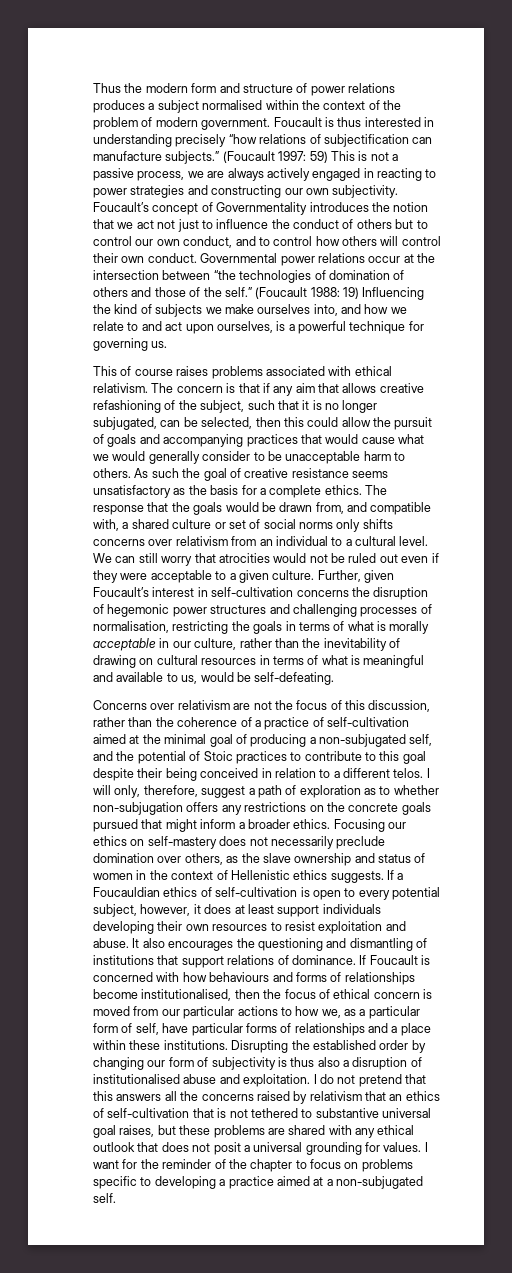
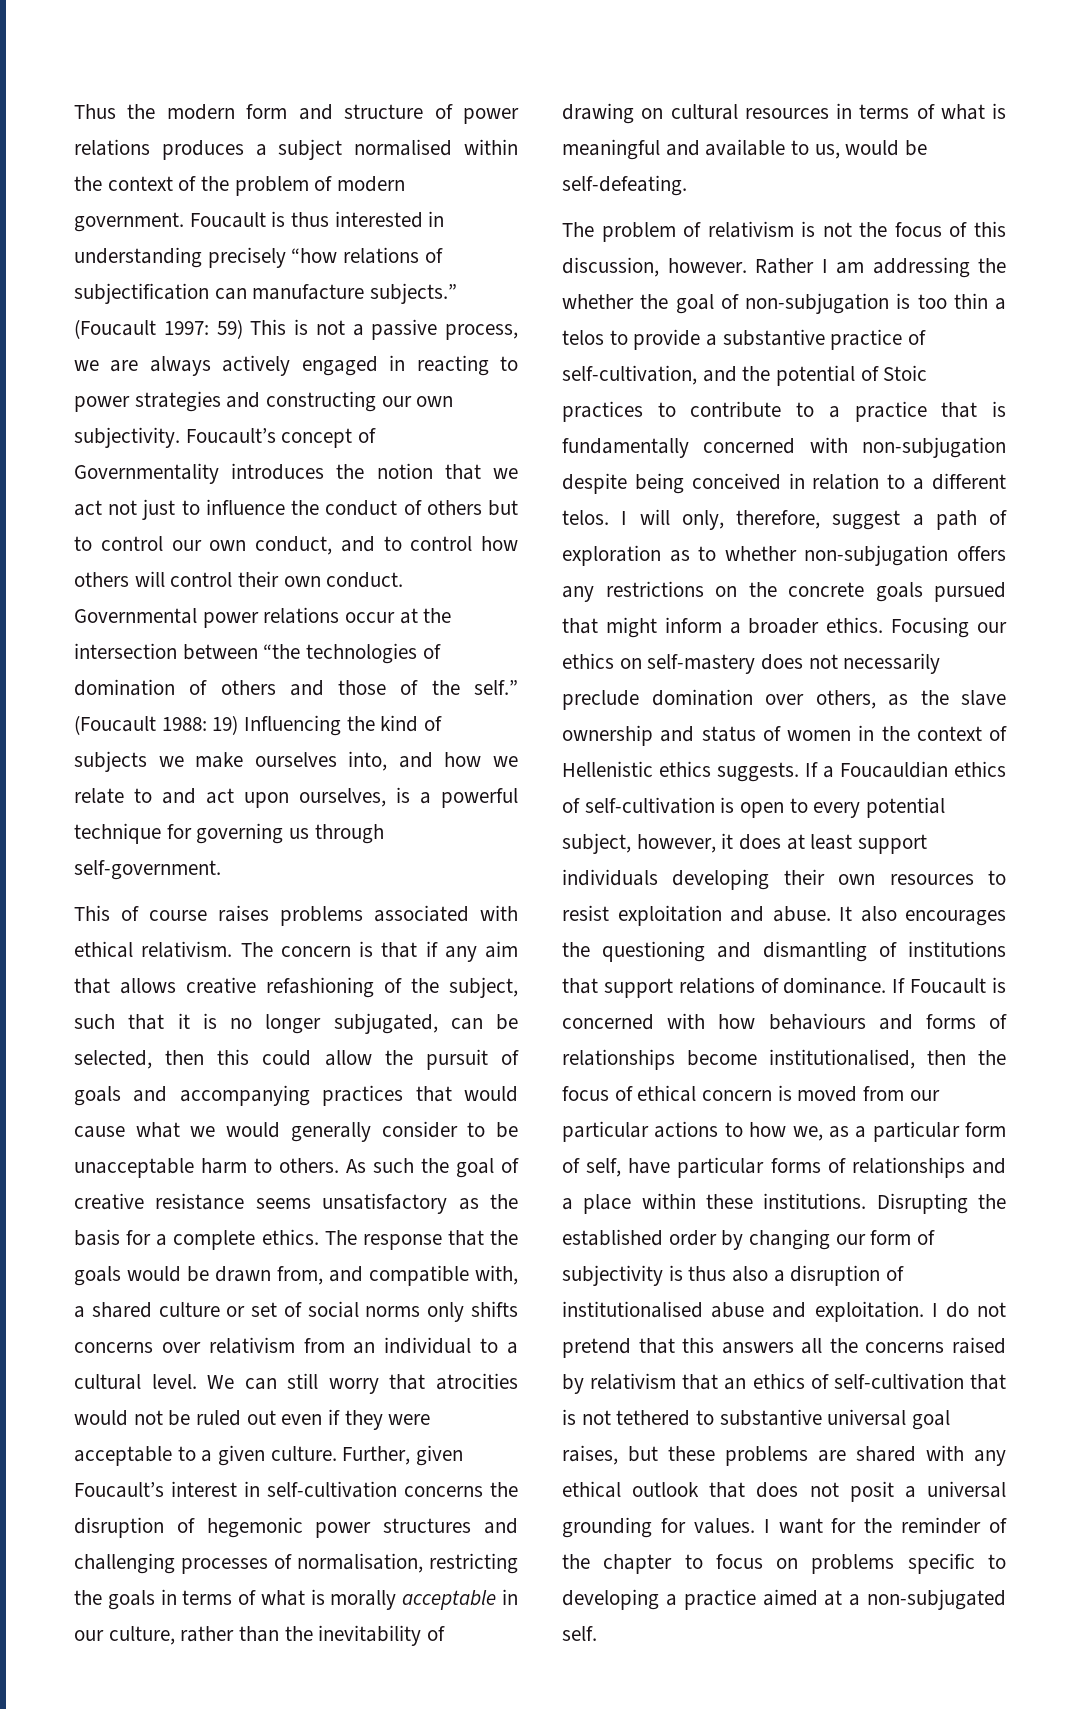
- (Foucault 1988: 19) Influencing the kind of subjects we make ourselves into, and how we relate to and act upon ourselves, is a powerful technique for governing us.
+ (Foucault 1988: 19) Influencing the kind of subjects we make ourselves into, and how we relate to and act upon ourselves, is a powerful technique for governing us through self-government.
- Concerns over relativism are not the focus of this discussion, rather than the coherence of a practice of self-cultivation aimed at the minimal goal of producing a non-subjugated self, and the potential of Stoic practices to contribute to this goal despite their being conceived in relation to a different telos.
+ The problem of relativism is not the focus of this discussion, however. Rather I am addressing the whether the goal of non-subjugation is too thin a telos to provide a substantive practice of self-cultivation, and the potential of Stoic practices to contribute to a practice that is fundamentally concerned with non-subjugation despite being conceived in relation to a different telos.

